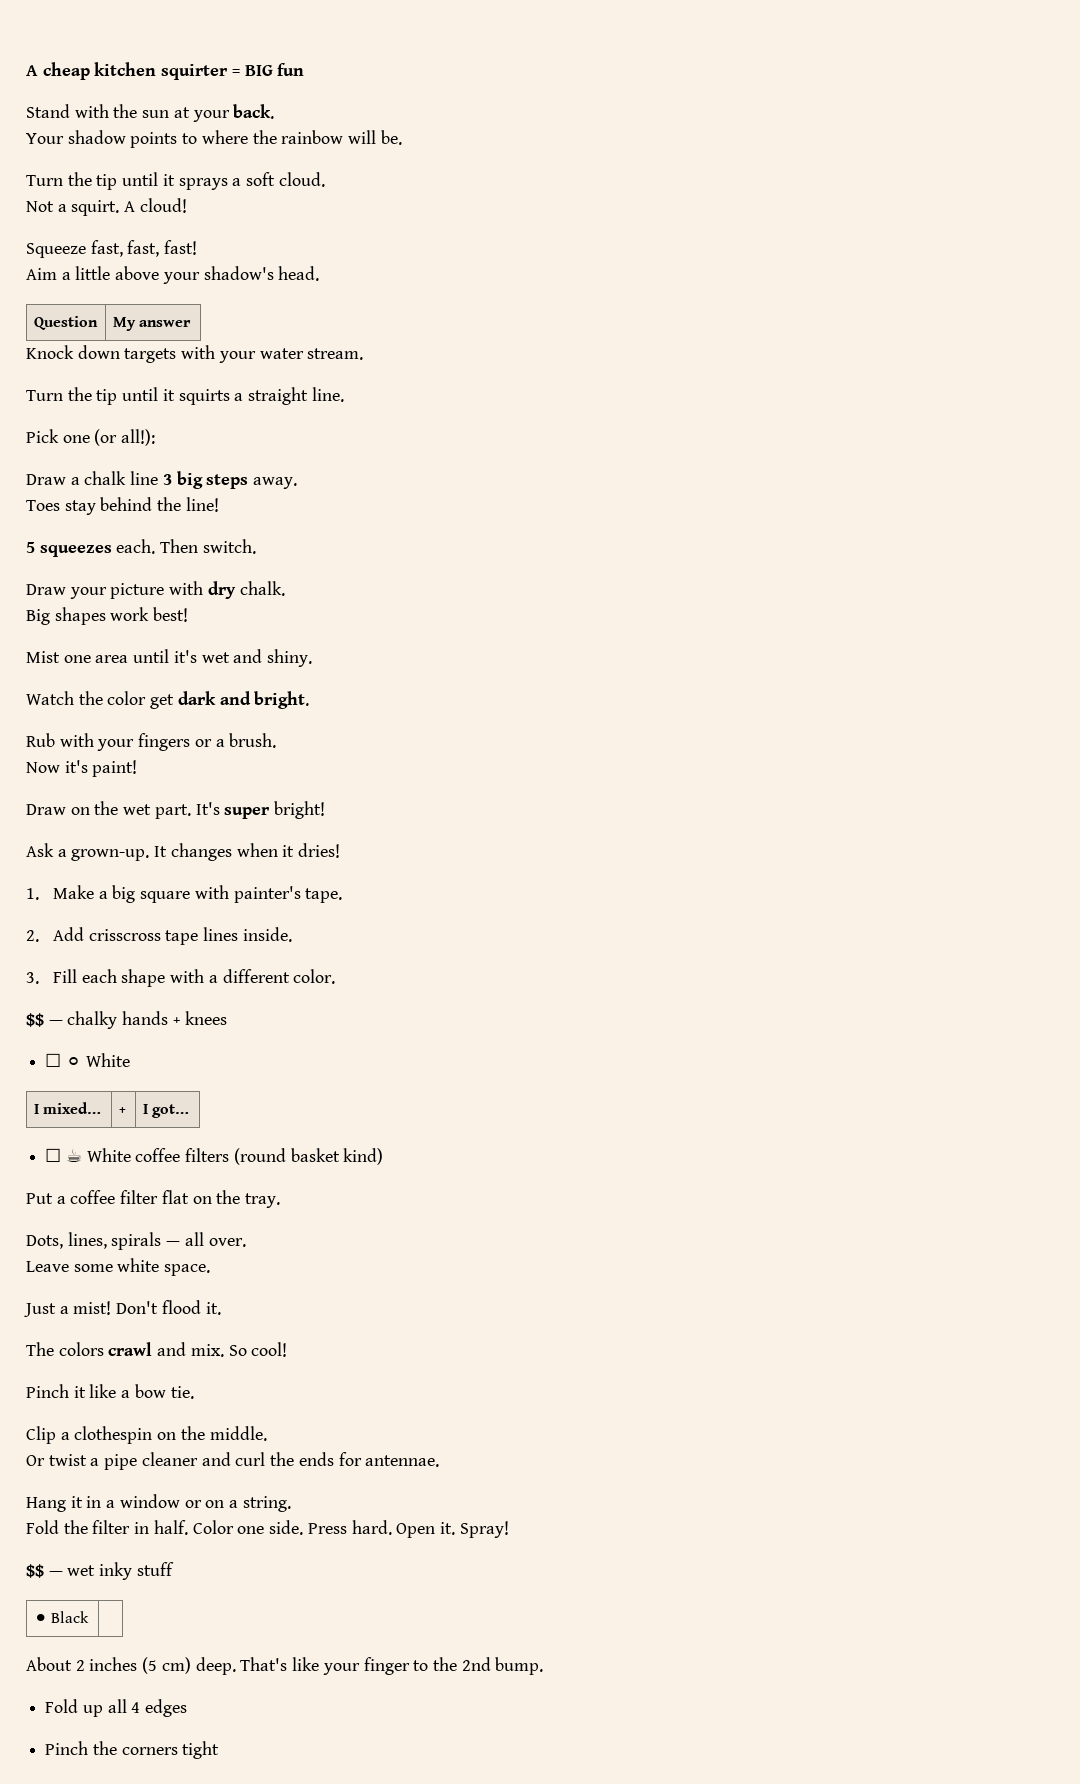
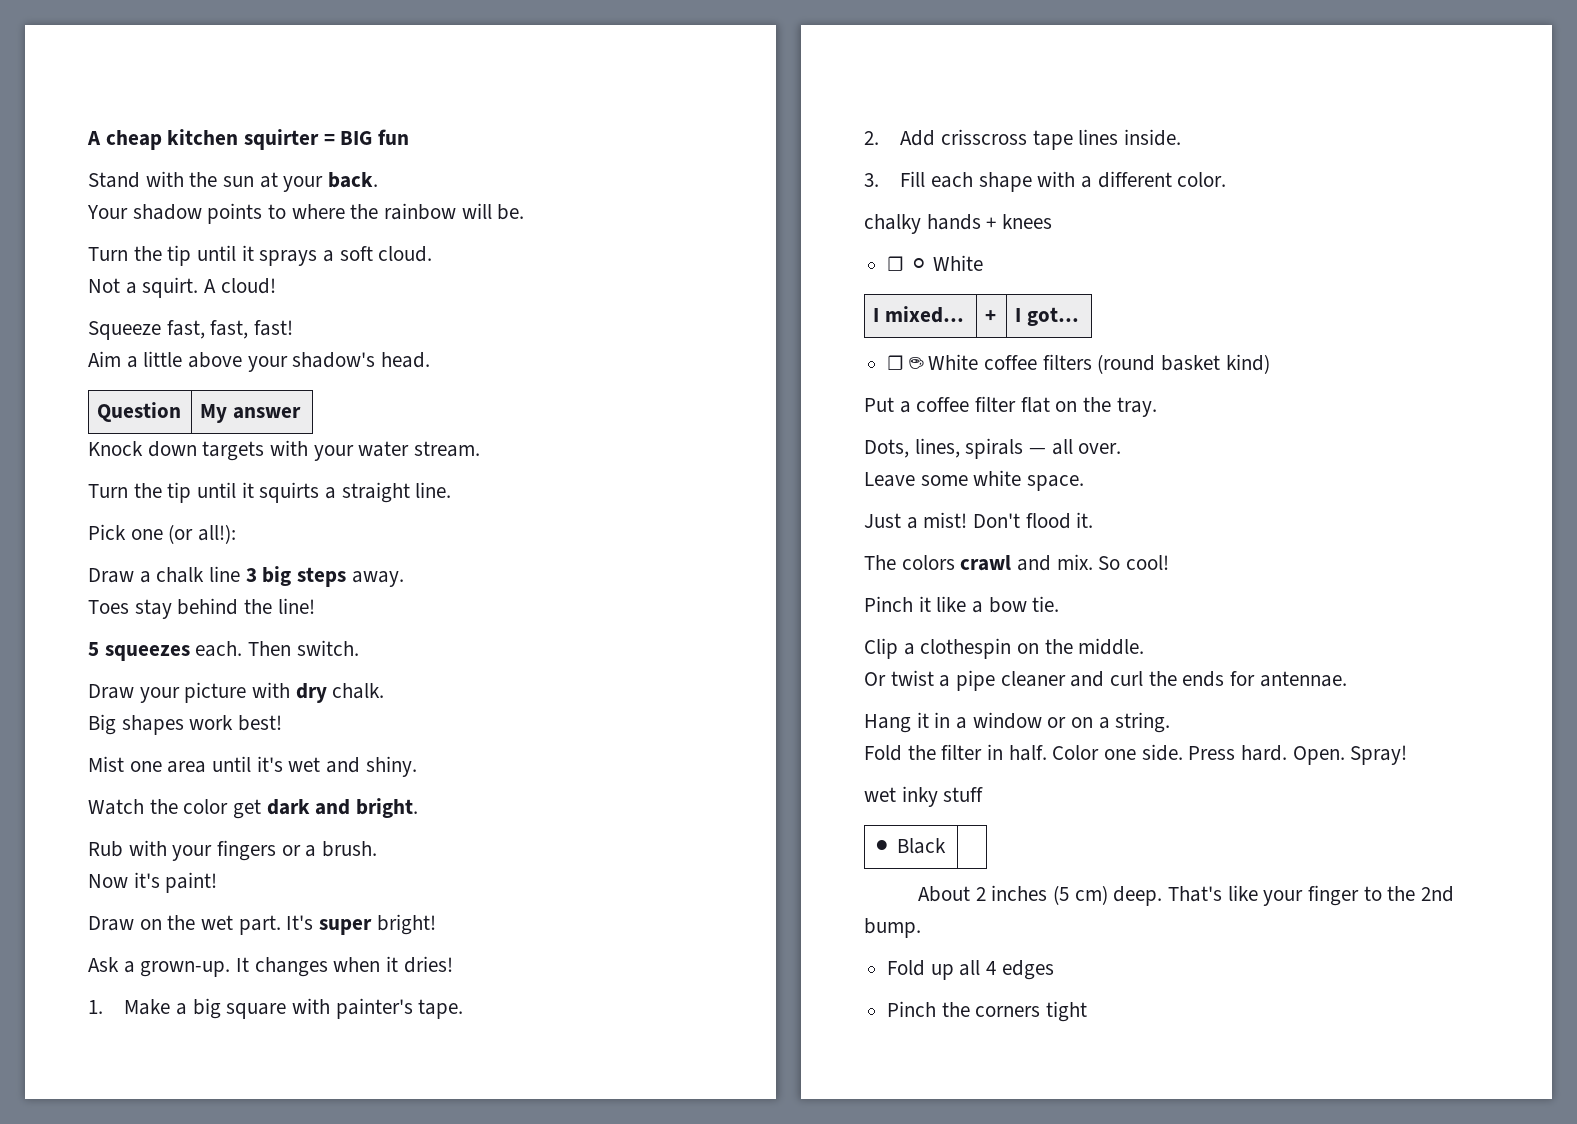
- $$ — chalky hands + knees
+ chalky hands + knees
- Open it.
+ Open.
- $$ — wet inky stuff
+ wet inky stuff

